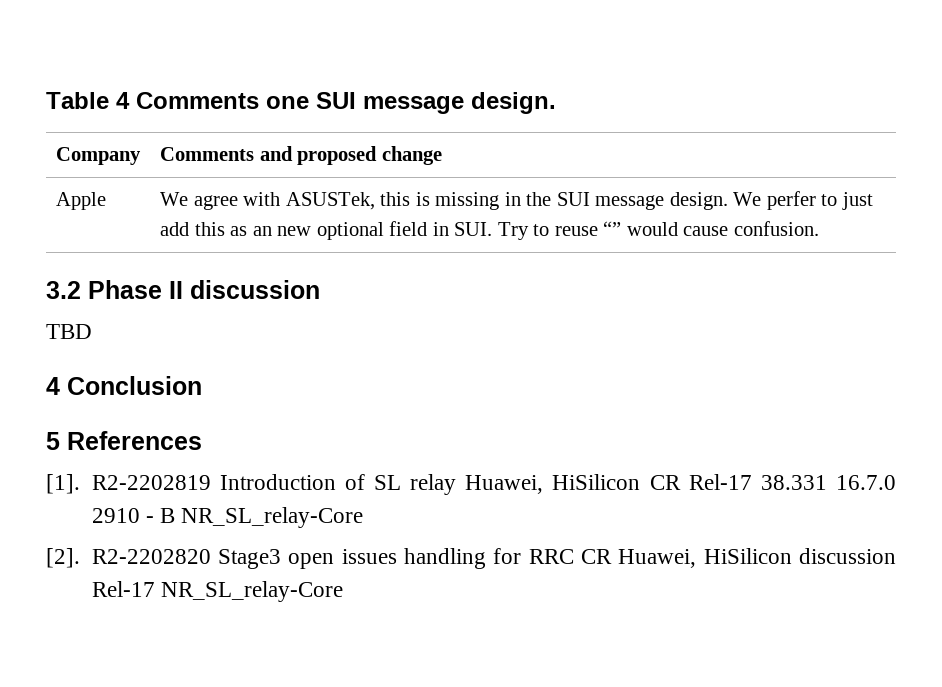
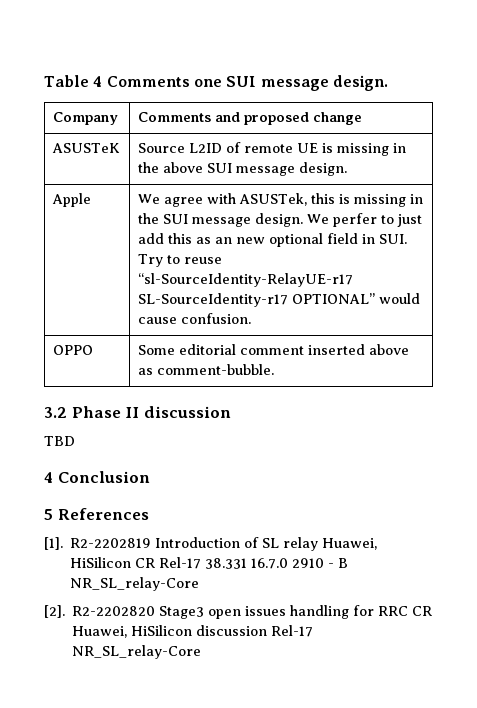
+ ASUSTeK | Source L2ID of remote UE is missing in the above SUI message design.
- Apple | We agree with ASUSTek, this is missing in the SUI message design. We perfer to just add this as an new optional field in SUI. Try to reuse “” would cause confusion.
+ Apple | We agree with ASUSTek, this is missing in the SUI message design. We perfer to just add this as an new optional field in SUI. Try to reuse “sl-SourceIdentity-RelayUE-r17 SL-SourceIdentity-r17 OPTIONAL” would cause confusion.
+ OPPO | Some editorial comment inserted above as comment-bubble.

